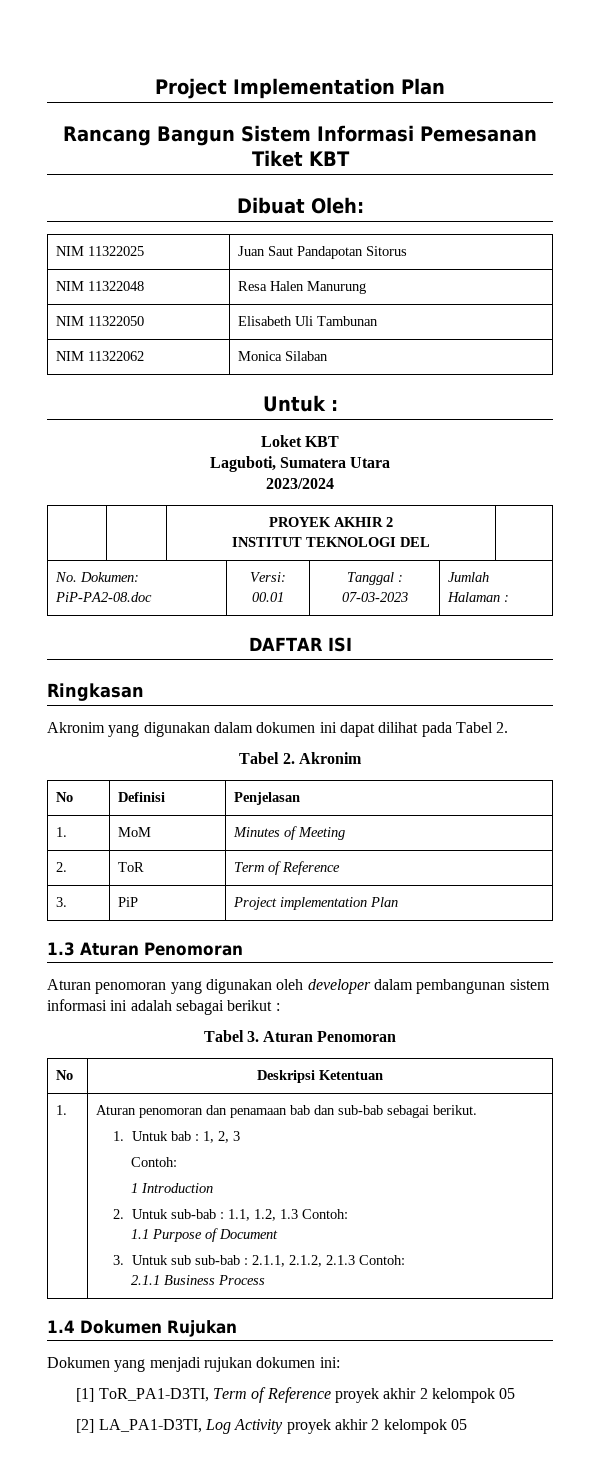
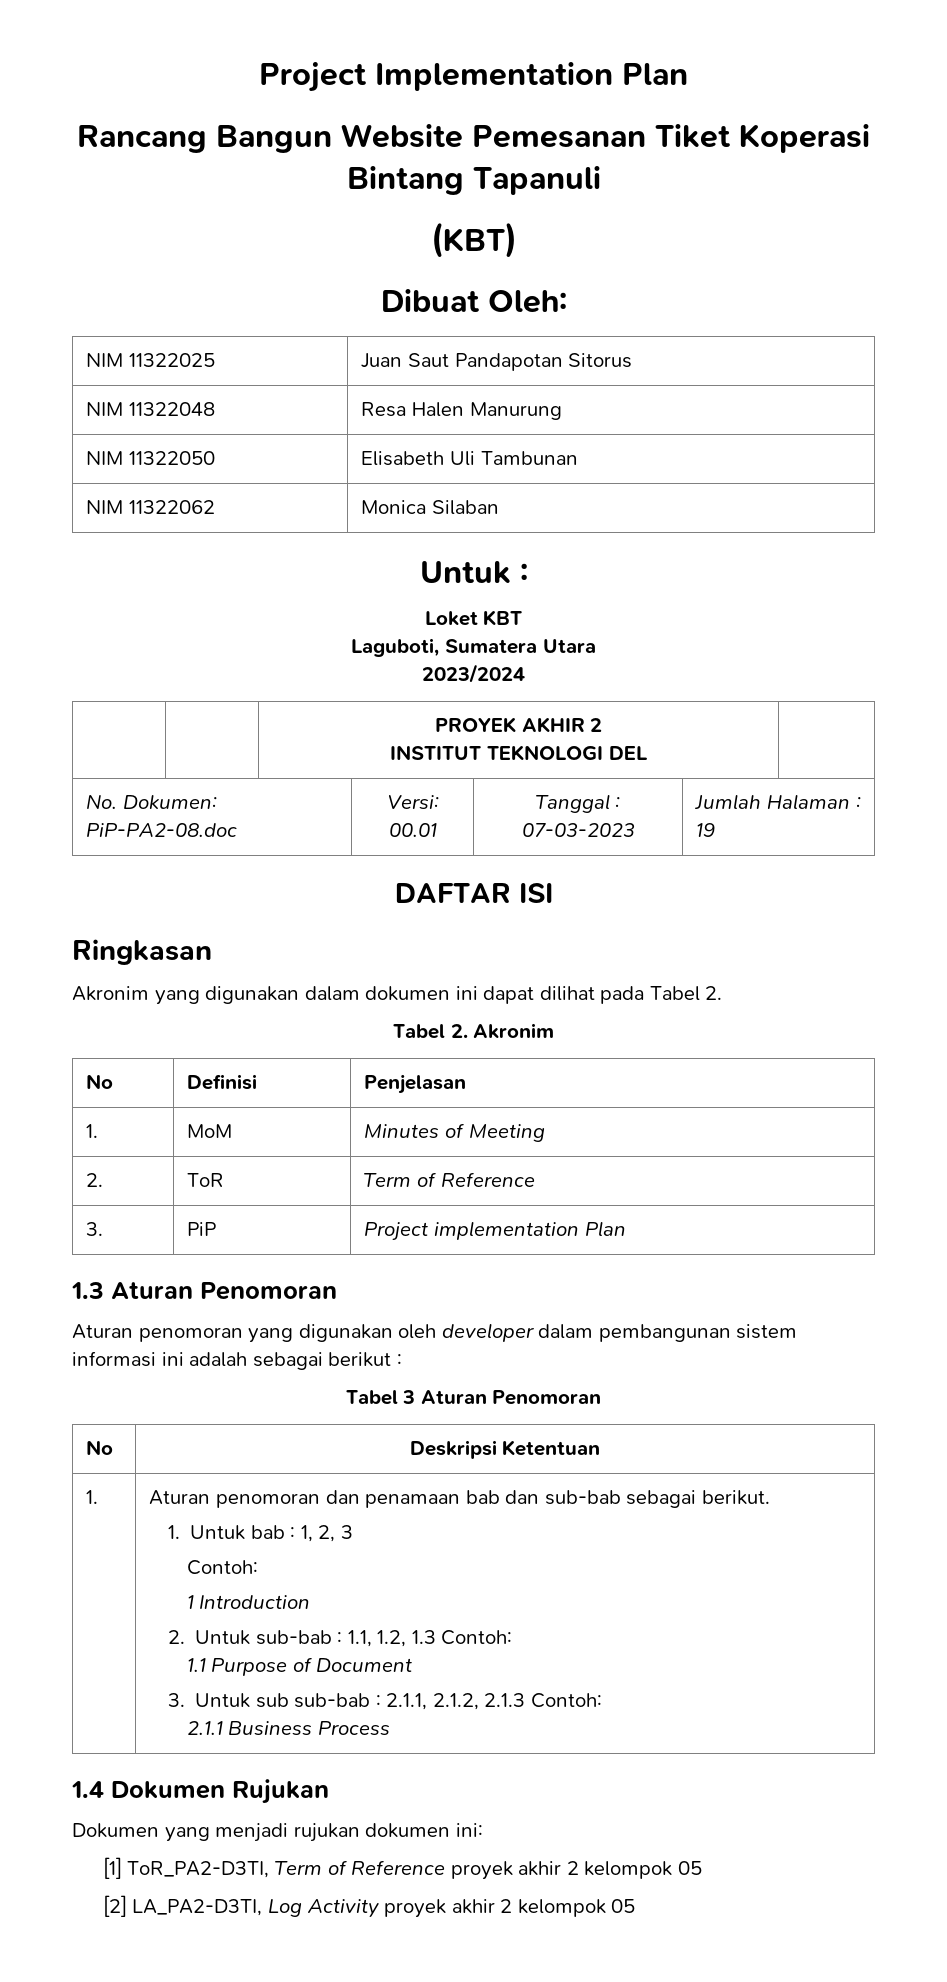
- Rancang Bangun Sistem Informasi Pemesanan Tiket KBT
+ Rancang Bangun Website Pemesanan Tiket Koperasi Bintang Tapanuli
+ (KBT)
- No. Dokumen: PiP-PA2-08.doc | Versi: 00.01 | Tanggal : 07-03-2023 | Jumlah Halaman :
+ No. Dokumen: PiP-PA2-08.doc | Versi: 00.01 | Tanggal : 07-03-2023 | Jumlah Halaman : 19
- Tabel 3. Aturan Penomoran
+ Tabel 3 Aturan Penomoran
- [1] ToR_PA1-D3TI, Term of Reference proyek akhir 2 kelompok 05
+ [1] ToR_PA2-D3TI, Term of Reference proyek akhir 2 kelompok 05
- [2] LA_PA1-D3TI, Log Activity proyek akhir 2 kelompok 05
+ [2] LA_PA2-D3TI, Log Activity proyek akhir 2 kelompok 05

